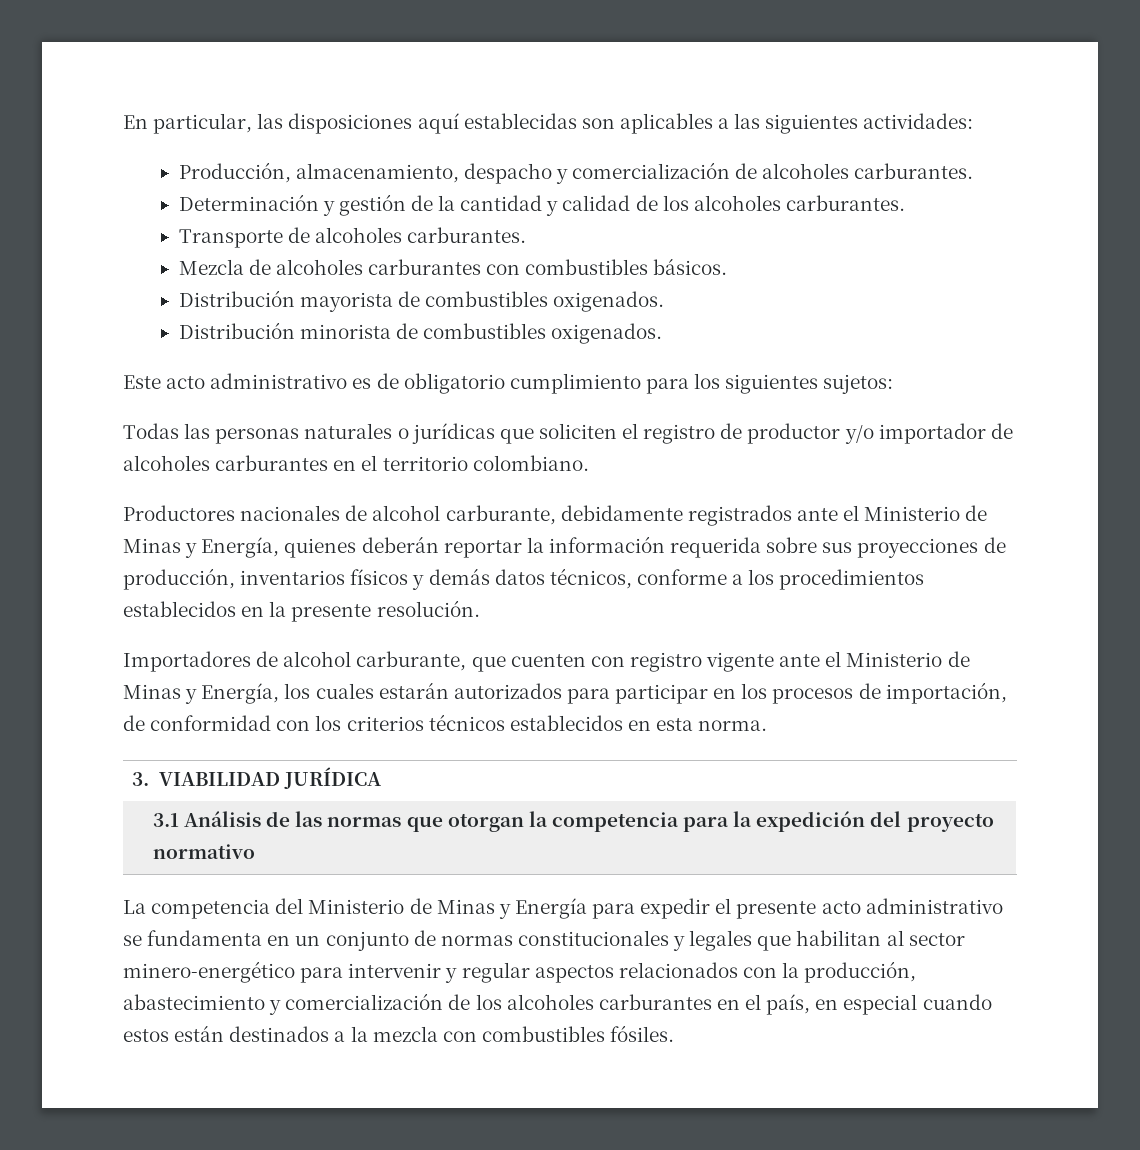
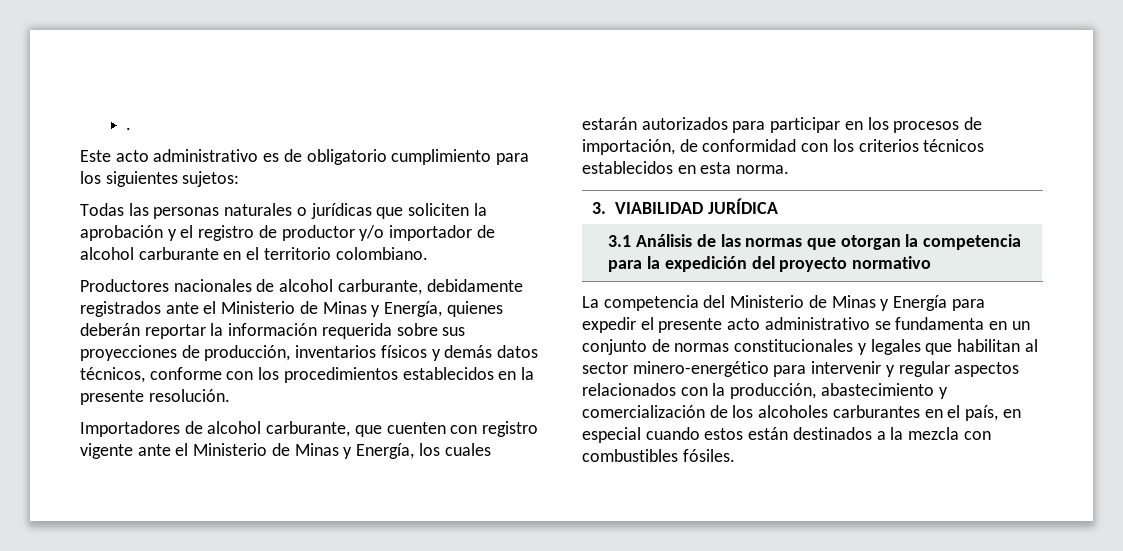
- En particular, las disposiciones aquí establecidas son aplicables a las siguientes actividades:
- Producción, almacenamiento, despacho y comercialización de alcoholes carburantes.
- Determinación y gestión de la cantidad y calidad de los alcoholes carburantes.
- Transporte de alcoholes carburantes.
- Mezcla de alcoholes carburantes con combustibles básicos.
- Distribución mayorista de combustibles oxigenados.
- Distribución minorista de combustibles oxigenados.
+ .
- Todas las personas naturales o jurídicas que soliciten el registro de productor y/o importador de alcoholes carburantes en el territorio colombiano.
+ Todas las personas naturales o jurídicas que soliciten la aprobación y el registro de productor y/o importador de alcohol carburante en el territorio colombiano.
- Productores nacionales de alcohol carburante, debidamente registrados ante el Ministerio de Minas y Energía, quienes deberán reportar la información requerida sobre sus proyecciones de producción, inventarios físicos y demás datos técnicos, conforme a los procedimientos establecidos en la presente resolución.
+ Productores nacionales de alcohol carburante, debidamente registrados ante el Ministerio de Minas y Energía, quienes deberán reportar la información requerida sobre sus proyecciones de producción, inventarios físicos y demás datos técnicos, conforme con los procedimientos establecidos en la presente resolución.

